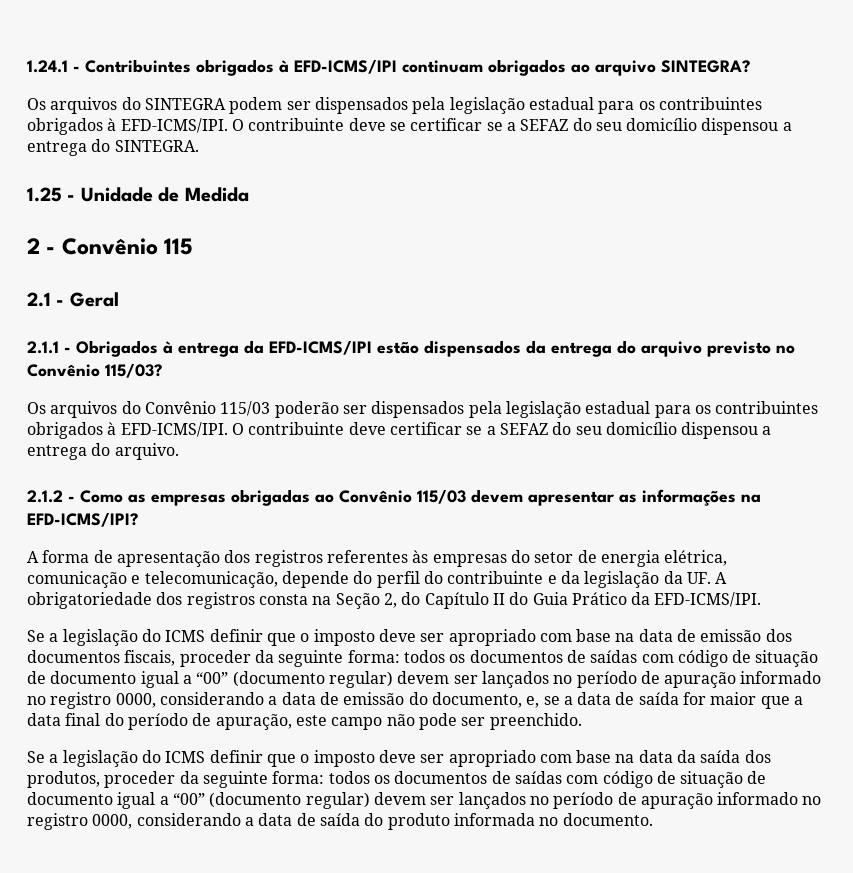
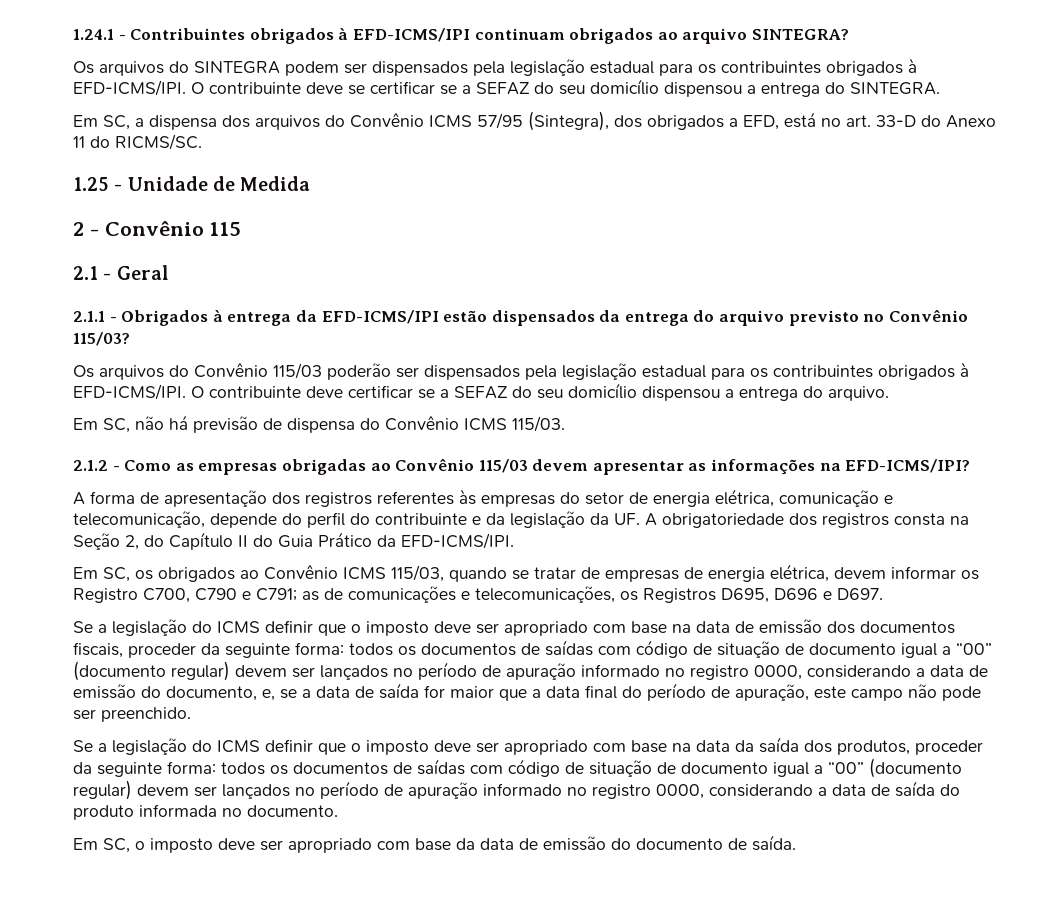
+ Em SC, a dispensa dos arquivos do Convênio ICMS 57/95 (Sintegra), dos obrigados a EFD, está no art. 33-D do Anexo 11 do RICMS/SC.
+ Em SC, não há previsão de dispensa do Convênio ICMS 115/03.
+ Em SC, os obrigados ao Convênio ICMS 115/03, quando se tratar de empresas de energia elétrica, devem informar os Registro C700, C790 e C791; as de comunicações e telecomunicações, os Registros D695, D696 e D697.
+ Em SC, o imposto deve ser apropriado com base da data de emissão do documento de saída.

